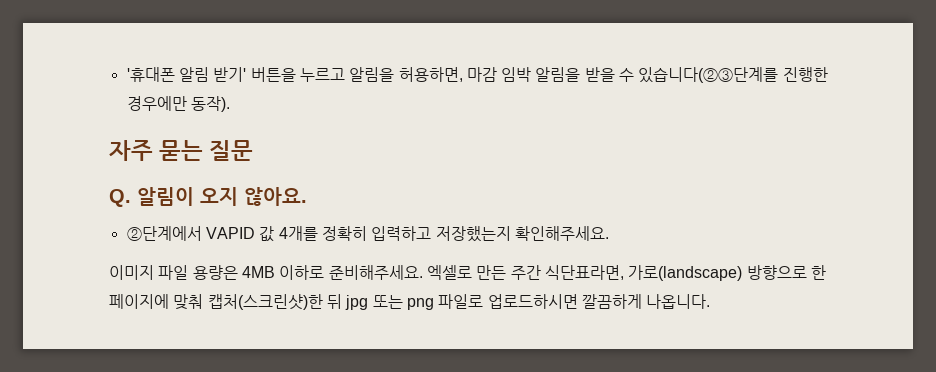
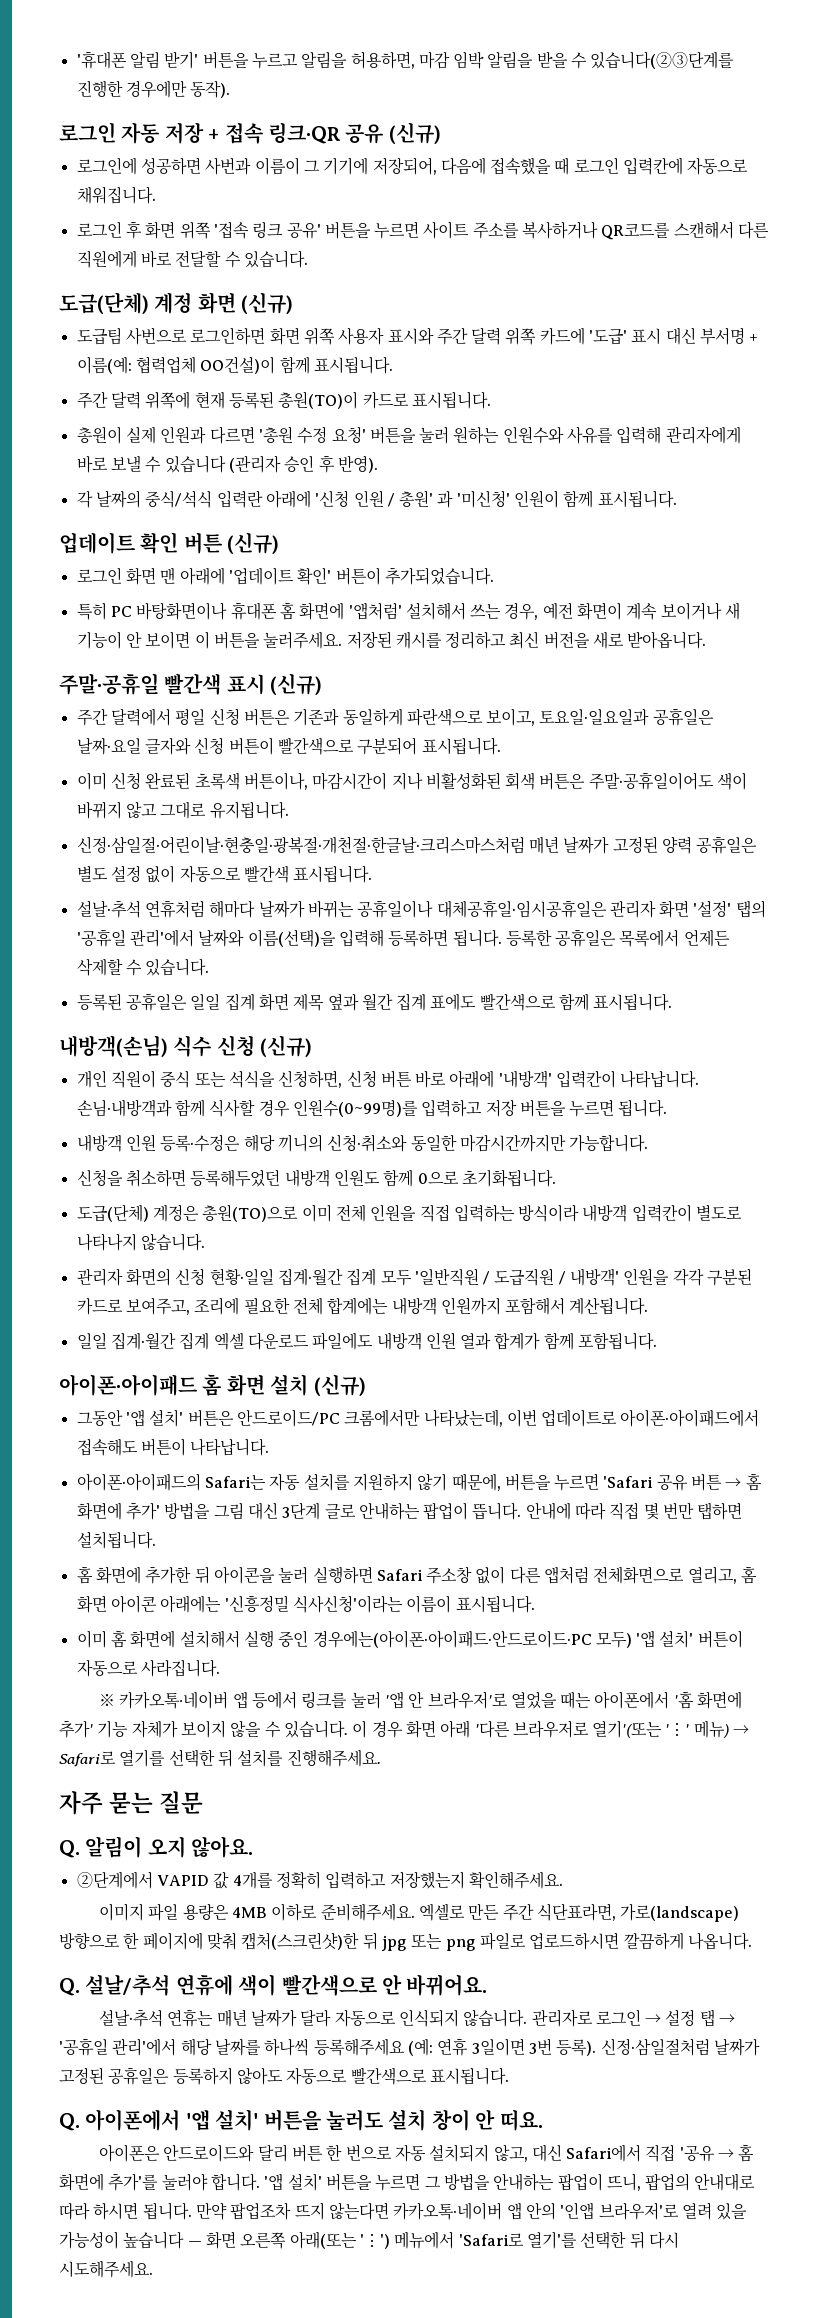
+ 로그인 자동 저장 + 접속 링크·QR 공유 (신규)
+ 로그인에 성공하면 사번과 이름이 그 기기에 저장되어, 다음에 접속했을 때 로그인 입력칸에 자동으로 채워집니다.
+ 로그인 후 화면 위쪽 '접속 링크 공유' 버튼을 누르면 사이트 주소를 복사하거나 QR코드를 스캔해서 다른 직원에게 바로 전달할 수 있습니다.
+ 도급(단체) 계정 화면 (신규)
+ 도급팀 사번으로 로그인하면 화면 위쪽 사용자 표시와 주간 달력 위쪽 카드에 '도급' 표시 대신 부서명 + 이름(예: 협력업체 OO건설)이 함께 표시됩니다.
+ 주간 달력 위쪽에 현재 등록된 총원(TO)이 카드로 표시됩니다.
+ 총원이 실제 인원과 다르면 '총원 수정 요청' 버튼을 눌러 원하는 인원수와 사유를 입력해 관리자에게 바로 보낼 수 있습니다 (관리자 승인 후 반영).
+ 각 날짜의 중식/석식 입력란 아래에 '신청 인원 / 총원' 과 '미신청' 인원이 함께 표시됩니다.
+ 업데이트 확인 버튼 (신규)
+ 로그인 화면 맨 아래에 '업데이트 확인' 버튼이 추가되었습니다.
+ 특히 PC 바탕화면이나 휴대폰 홈 화면에 '앱처럼' 설치해서 쓰는 경우, 예전 화면이 계속 보이거나 새 기능이 안 보이면 이 버튼을 눌러주세요. 저장된 캐시를 정리하고 최신 버전을 새로 받아옵니다.
+ 주말·공휴일 빨간색 표시 (신규)
+ 주간 달력에서 평일 신청 버튼은 기존과 동일하게 파란색으로 보이고, 토요일·일요일과 공휴일은 날짜·요일 글자와 신청 버튼이 빨간색으로 구분되어 표시됩니다.
+ 이미 신청 완료된 초록색 버튼이나, 마감시간이 지나 비활성화된 회색 버튼은 주말·공휴일이어도 색이 바뀌지 않고 그대로 유지됩니다.
+ 신정·삼일절·어린이날·현충일·광복절·개천절·한글날·크리스마스처럼 매년 날짜가 고정된 양력 공휴일은 별도 설정 없이 자동으로 빨간색 표시됩니다.
+ 설날·추석 연휴처럼 해마다 날짜가 바뀌는 공휴일이나 대체공휴일·임시공휴일은 관리자 화면 '설정' 탭의 '공휴일 관리'에서 날짜와 이름(선택)을 입력해 등록하면 됩니다. 등록한 공휴일은 목록에서 언제든 삭제할 수 있습니다.
+ 등록된 공휴일은 일일 집계 화면 제목 옆과 월간 집계 표에도 빨간색으로 함께 표시됩니다.
+ 내방객(손님) 식수 신청 (신규)
+ 개인 직원이 중식 또는 석식을 신청하면, 신청 버튼 바로 아래에 '내방객' 입력칸이 나타납니다. 손님·내방객과 함께 식사할 경우 인원수(0~99명)를 입력하고 저장 버튼을 누르면 됩니다.
+ 내방객 인원 등록·수정은 해당 끼니의 신청·취소와 동일한 마감시간까지만 가능합니다.
+ 신청을 취소하면 등록해두었던 내방객 인원도 함께 0으로 초기화됩니다.
+ 도급(단체) 계정은 총원(TO)으로 이미 전체 인원을 직접 입력하는 방식이라 내방객 입력칸이 별도로 나타나지 않습니다.
+ 관리자 화면의 신청 현황·일일 집계·월간 집계 모두 '일반직원 / 도급직원 / 내방객' 인원을 각각 구분된 카드로 보여주고, 조리에 필요한 전체 합계에는 내방객 인원까지 포함해서 계산됩니다.
+ 일일 집계·월간 집계 엑셀 다운로드 파일에도 내방객 인원 열과 합계가 함께 포함됩니다.
+ 아이폰·아이패드 홈 화면 설치 (신규)
+ 그동안 '앱 설치' 버튼은 안드로이드/PC 크롬에서만 나타났는데, 이번 업데이트로 아이폰·아이패드에서 접속해도 버튼이 나타납니다.
+ 아이폰·아이패드의 Safari는 자동 설치를 지원하지 않기 때문에, 버튼을 누르면 'Safari 공유 버튼 → 홈 화면에 추가' 방법을 그림 대신 3단계 글로 안내하는 팝업이 뜹니다. 안내에 따라 직접 몇 번만 탭하면 설치됩니다.
+ 홈 화면에 추가한 뒤 아이콘을 눌러 실행하면 Safari 주소창 없이 다른 앱처럼 전체화면으로 열리고, 홈 화면 아이콘 아래에는 '신흥정밀 식사신청'이라는 이름이 표시됩니다.
+ 이미 홈 화면에 설치해서 실행 중인 경우에는(아이폰·아이패드·안드로이드·PC 모두) '앱 설치' 버튼이 자동으로 사라집니다.
+ ※ 카카오톡·네이버 앱 등에서 링크를 눌러 '앱 안 브라우저'로 열었을 때는 아이폰에서 '홈 화면에 추가' 기능 자체가 보이지 않을 수 있습니다. 이 경우 화면 아래 '다른 브라우저로 열기'(또는 '⋮' 메뉴) → Safari로 열기를 선택한 뒤 설치를 진행해주세요.
+ Q. 설날/추석 연휴에 색이 빨간색으로 안 바뀌어요.
+ 설날·추석 연휴는 매년 날짜가 달라 자동으로 인식되지 않습니다. 관리자로 로그인 → 설정 탭 → '공휴일 관리'에서 해당 날짜를 하나씩 등록해주세요 (예: 연휴 3일이면 3번 등록). 신정·삼일절처럼 날짜가 고정된 공휴일은 등록하지 않아도 자동으로 빨간색으로 표시됩니다.
+ Q. 아이폰에서 '앱 설치' 버튼을 눌러도 설치 창이 안 떠요.
+ 아이폰은 안드로이드와 달리 버튼 한 번으로 자동 설치되지 않고, 대신 Safari에서 직접 '공유 → 홈 화면에 추가'를 눌러야 합니다. '앱 설치' 버튼을 누르면 그 방법을 안내하는 팝업이 뜨니, 팝업의 안내대로 따라 하시면 됩니다. 만약 팝업조차 뜨지 않는다면 카카오톡·네이버 앱 안의 '인앱 브라우저'로 열려 있을 가능성이 높습니다 — 화면 오른쪽 아래(또는 '⋮') 메뉴에서 'Safari로 열기'를 선택한 뒤 다시 시도해주세요.

